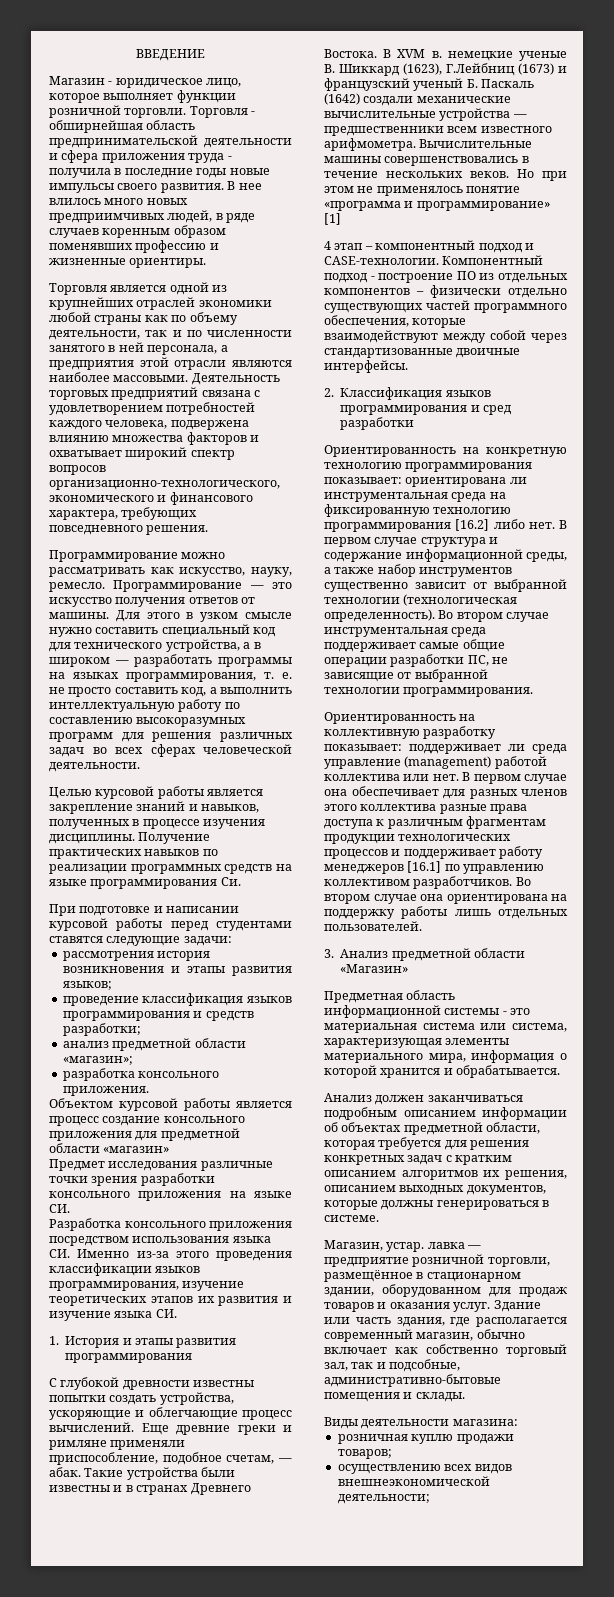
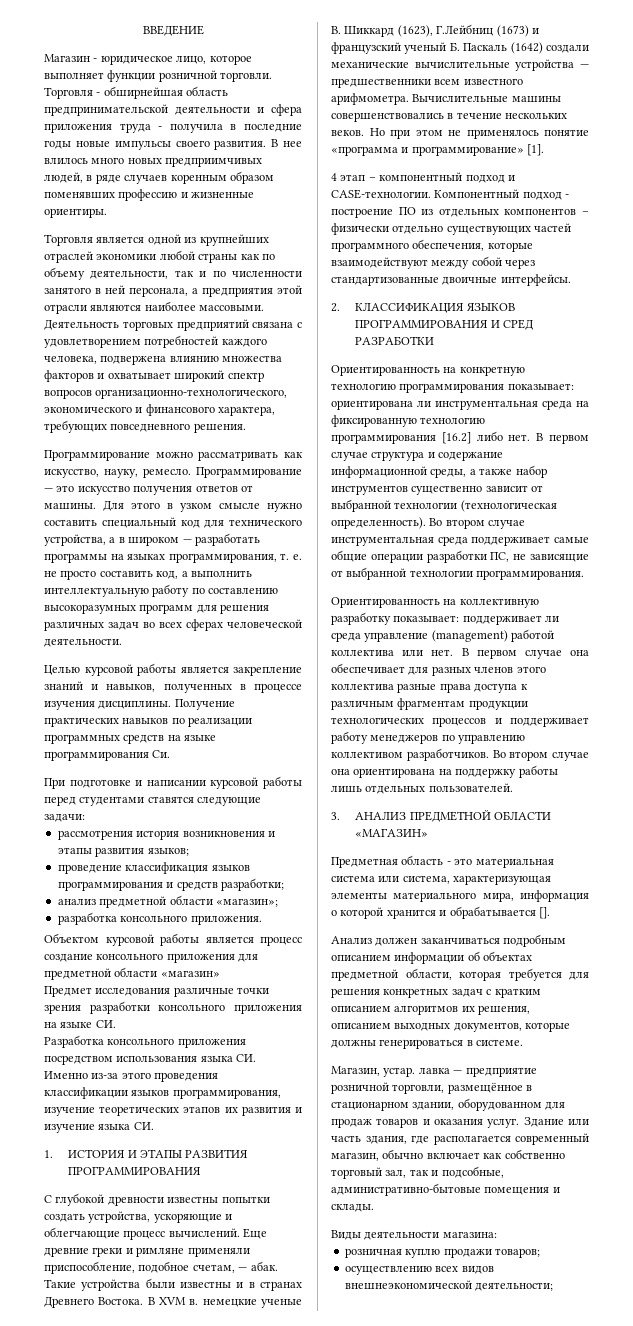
- 1. История и этапы развития программирования
+ 1. ИСТОРИЯ И ЭТАПЫ РАЗВИТИЯ ПРОГРАММИРОВАНИЯ
- Но при этом не применялось понятие «программа и программирование» [1]
+ Но при этом не применялось понятие «программа и программирование» [1].
- 2. Классификация языков программирования и сред разработки
+ 2. КЛАССИФИКАЦИЯ ЯЗЫКОВ ПРОГРАММИРОВАНИЯ И СРЕД РАЗРАБОТКИ
- В первом случае она обеспечивает для разных членов этого коллектива разные права доступа к различным фрагментам продукции технологических процессов и поддерживает работу менеджеров [16.1] по управлению коллективом разработчиков.
+ В первом случае она обеспечивает для разных членов этого коллектива разные права доступа к различным фрагментам продукции технологических процессов и поддерживает работу менеджеров по управлению коллективом разработчиков.
- 3. Анализ предметной области «Магазин»
+ 3. АНАЛИЗ ПРЕДМЕТНОЙ ОБЛАСТИ «МАГАЗИН»
- Предметная область информационной системы - это материальная система или система, характеризующая элементы материального мира, информация о которой хранится и обрабатывается.
+ Предметная область - это материальная система или система, характеризующая элементы материального мира, информация о которой хранится и обрабатывается [].

